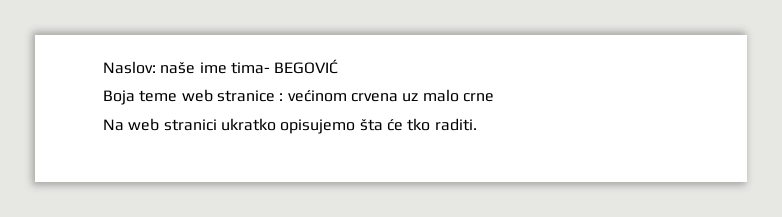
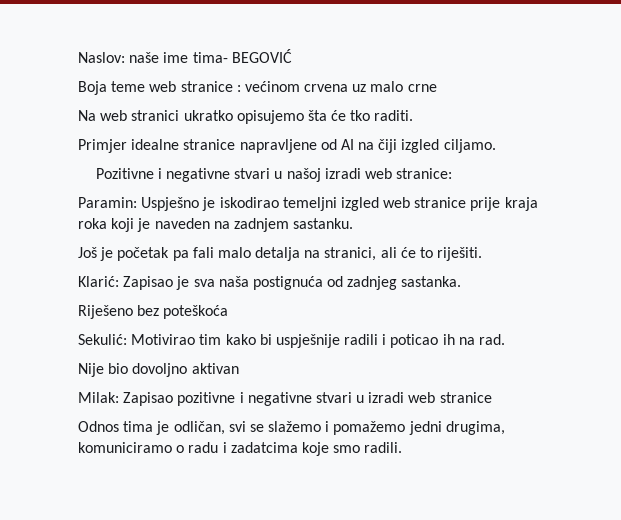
+ Primjer idealne stranice napravljene od AI na čiji izgled ciljamo.
+ Pozitivne i negativne stvari u našoj izradi web stranice:
+ Paramin: Uspješno je iskodirao temeljni izgled web stranice prije kraja roka koji je naveden na zadnjem sastanku.
+ Još je početak pa fali malo detalja na stranici, ali će to riješiti.
+ Klarić: Zapisao je sva naša postignuća od zadnjeg sastanka.
+ Riješeno bez poteškoća
+ Sekulić: Motivirao tim kako bi uspješnije radili i poticao ih na rad.
+ Nije bio dovoljno aktivan
+ Milak: Zapisao pozitivne i negativne stvari u izradi web stranice
+ Odnos tima je odličan, svi se slažemo i pomažemo jedni drugima, komuniciramo o radu i zadatcima koje smo radili.

